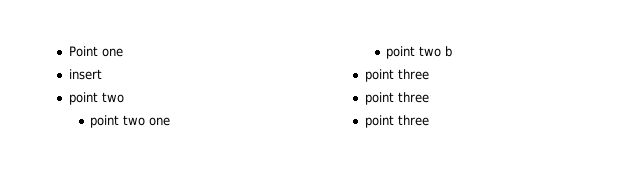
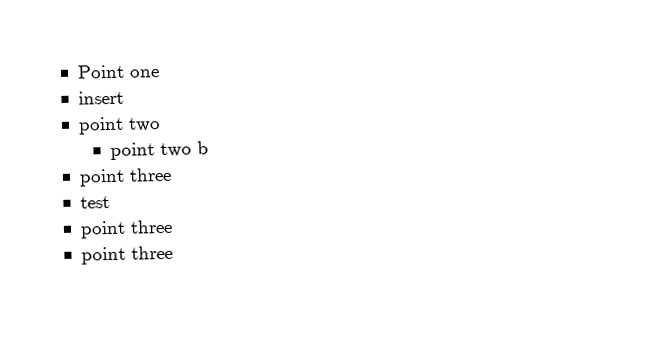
- point two one
  point two b
  point three
+ test

